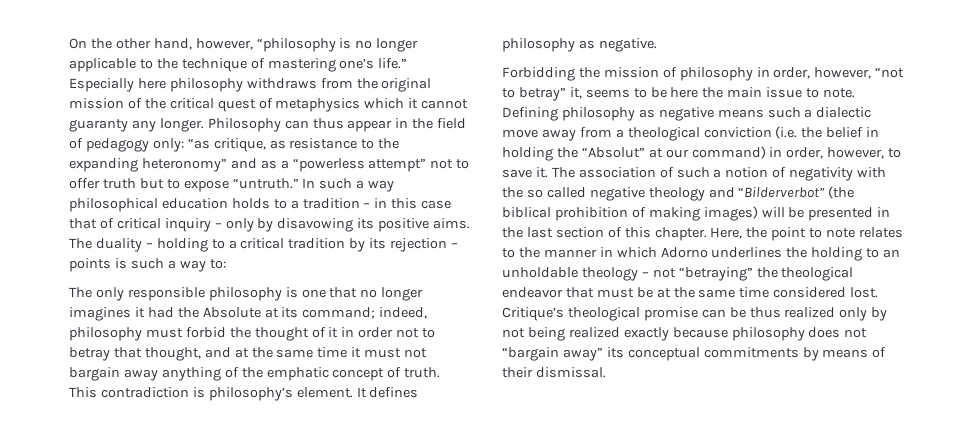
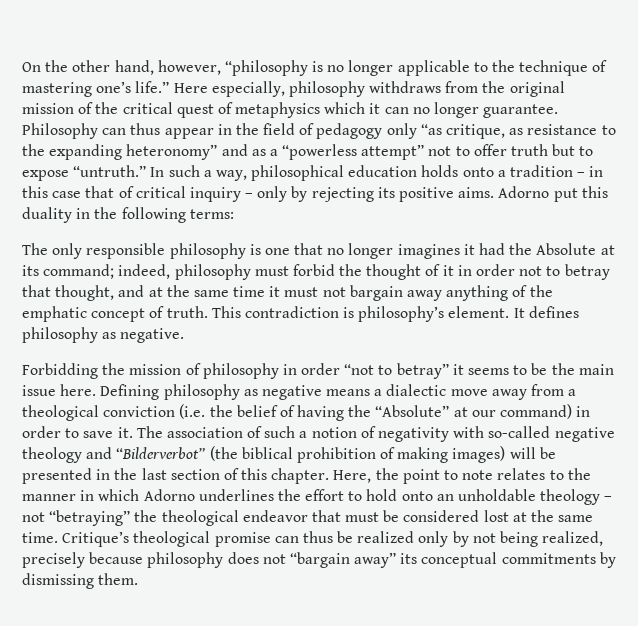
- Especially here philosophy withdraws from the original mission of the critical quest of metaphysics which it cannot guaranty any longer.
+ Here especially, philosophy withdraws from the original mission of the critical quest of metaphysics which it can no longer guarantee.
- Philosophy can thus appear in the field of pedagogy only: “as critique, as resistance to the expanding heteronomy” and as a “powerless attempt” not to offer truth but to expose “untruth.”
+ Philosophy can thus appear in the field of pedagogy only “as critique, as resistance to the expanding heteronomy” and as a “powerless attempt” not to offer truth but to expose “untruth.”
- In such a way philosophical education holds to a tradition – in this case that of critical inquiry – only by disavowing its positive aims.
+ In such a way, philosophical education holds onto a tradition – in this case that of critical inquiry – only by rejecting its positive aims.
- The duality – holding to a critical tradition by its rejection – points is such a way to:
+ Adorno put this duality in the following terms:
- Forbidding the mission of philosophy in order, however, “not to betray” it, seems to be here the main issue to note.
+ Forbidding the mission of philosophy in order “not to betray” it seems to be the main issue here.
- Defining philosophy as negative means such a dialectic move away from a theological conviction (i.e. the belief in holding the “Absolut” at our command) in order, however, to save it.
+ Defining philosophy as negative means a dialectic move away from a theological conviction (i.e. the belief of having the “Absolute” at our command) in order to save it.
- The association of such a notion of negativity with the so called negative theology and “Bilderverbot” (the biblical prohibition of making images) will be presented in the last section of this chapter.
+ The association of such a notion of negativity with so-called negative theology and “Bilderverbot” (the biblical prohibition of making images) will be presented in the last section of this chapter.
- Here, the point to note relates to the manner in which Adorno underlines the holding to an unholdable theology – not “betraying” the theological endeavor that must be at the same time considered lost.
+ Here, the point to note relates to the manner in which Adorno underlines the effort to hold onto an unholdable theology – not “betraying” the theological endeavor that must be considered lost at the same time.
- Critique’s theological promise can be thus realized only by not being realized exactly because philosophy does not “bargain away” its conceptual commitments by means of their dismissal.
+ Critique’s theological promise can thus be realized only by not being realized, precisely because philosophy does not “bargain away” its conceptual commitments by dismissing them.

